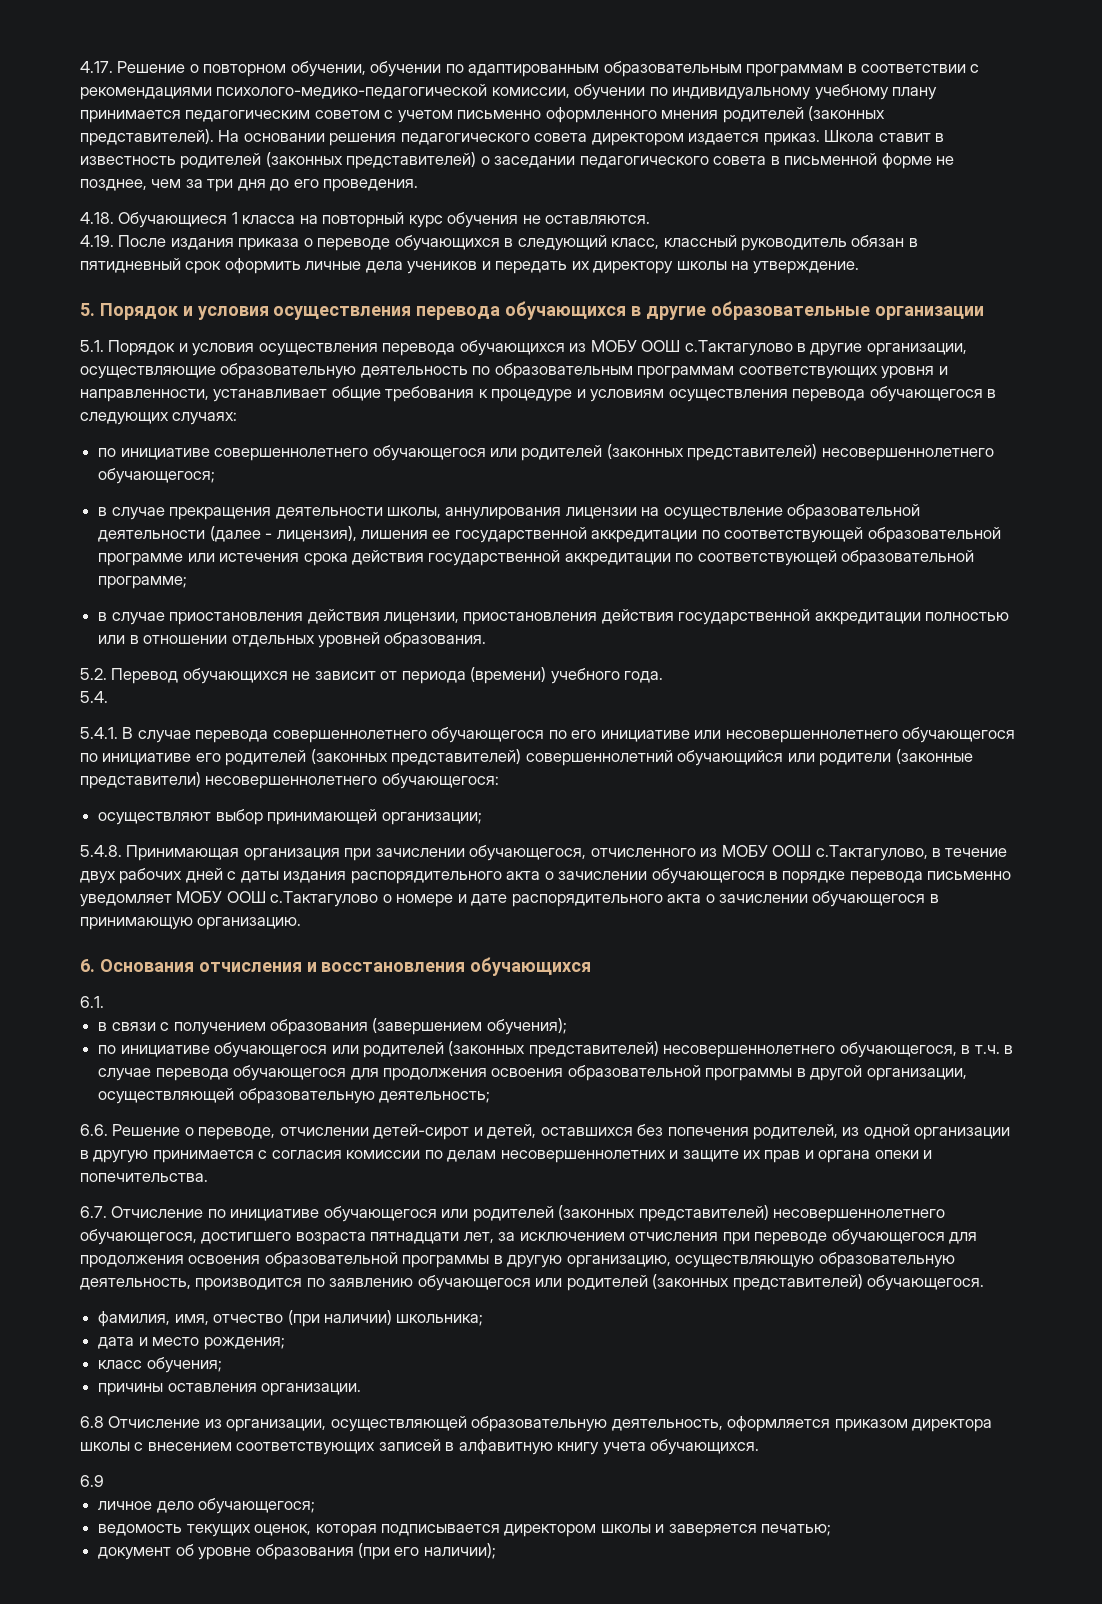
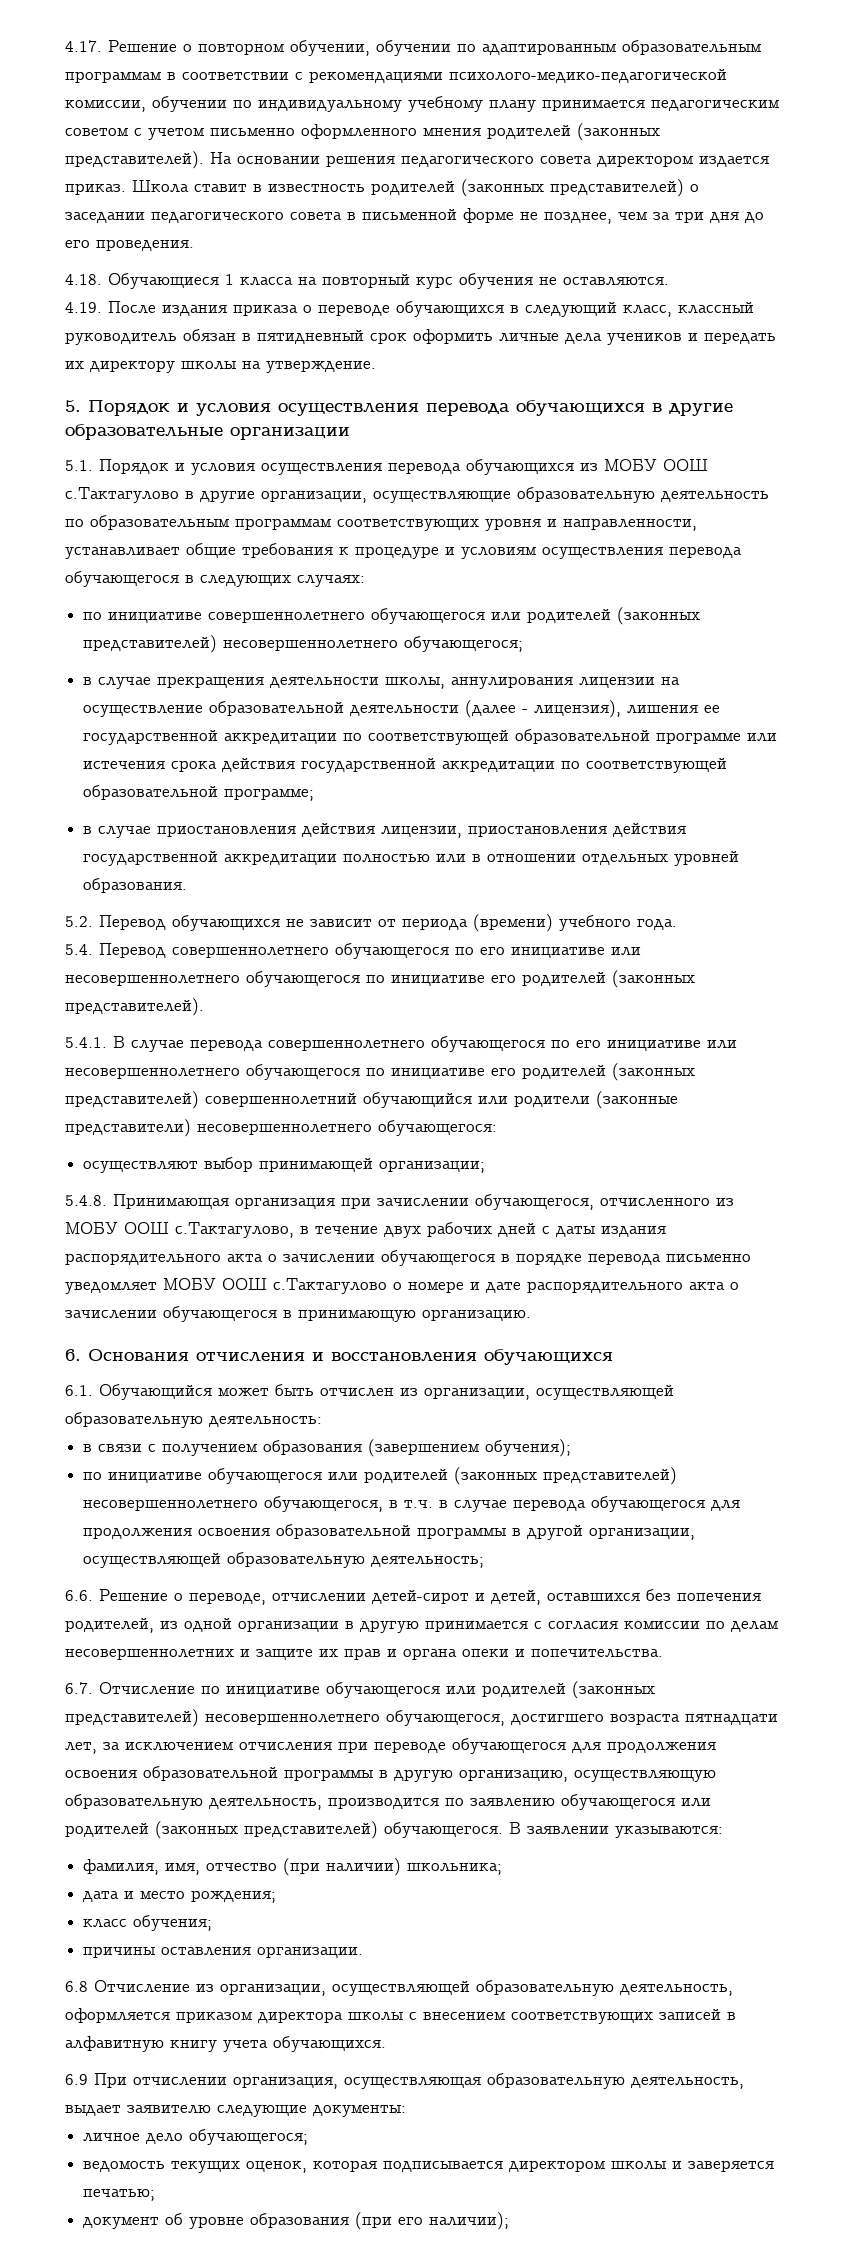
- 5.4.
+ 5.4. Перевод совершеннолетнего обучающегося по его инициативе или несовершеннолетнего обучающегося по инициативе его родителей (законных представителей).
- 6.1.
+ 6.1. Обучающийся может быть отчислен из организации, осуществляющей образовательную деятельность:
+ В заявлении указываются:
- 6.9
+ 6.9 При отчислении организация, осуществляющая образовательную деятельность, выдает заявителю следующие документы:

